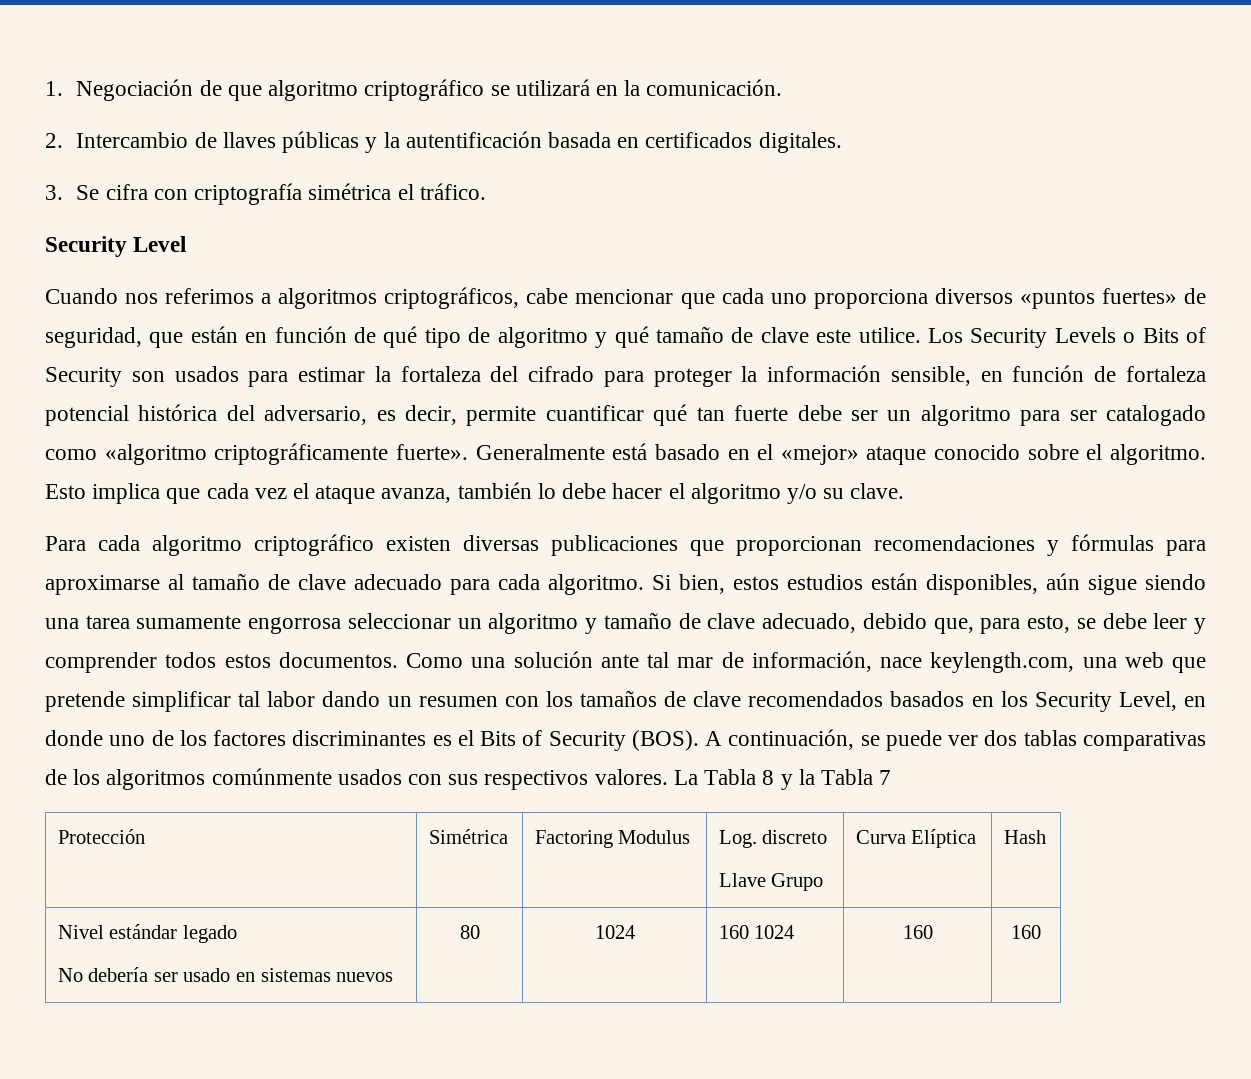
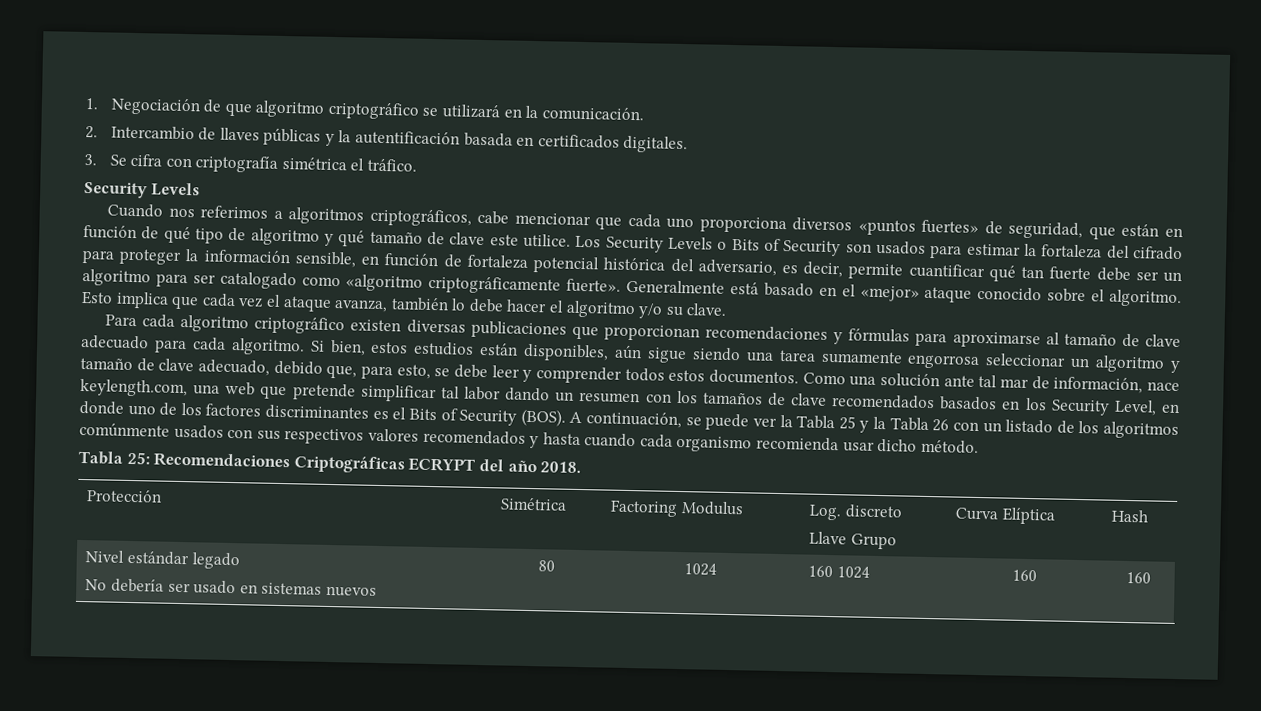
  3. Se cifra con criptografía simétrica el tráfico.
- Security Level
+ Security Levels
- A continuación, se puede ver dos tablas comparativas de los algoritmos comúnmente usados con sus respectivos valores. La Tabla 8 y la Tabla 7
+ A continuación, se puede ver la Tabla 25 y la Tabla 26 con un listado de los algoritmos comúnmente usados con sus respectivos valores recomendados y hasta cuando cada organismo recomienda usar dicho método.
+ Tabla 25: Recomendaciones Criptográficas ECRYPT del año 2018.

